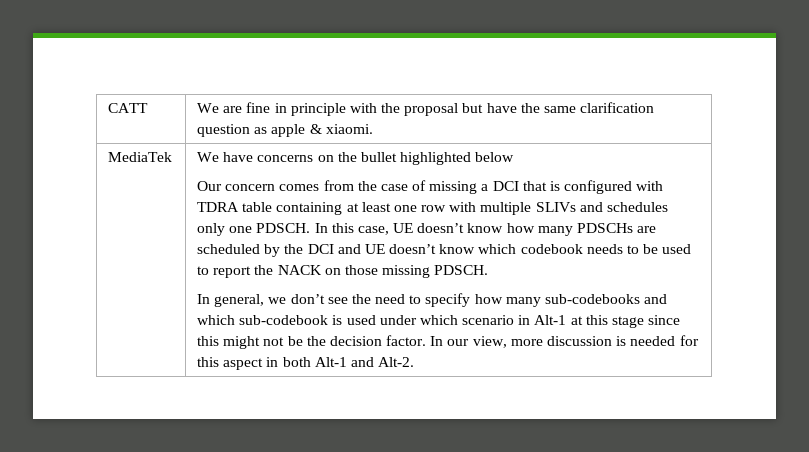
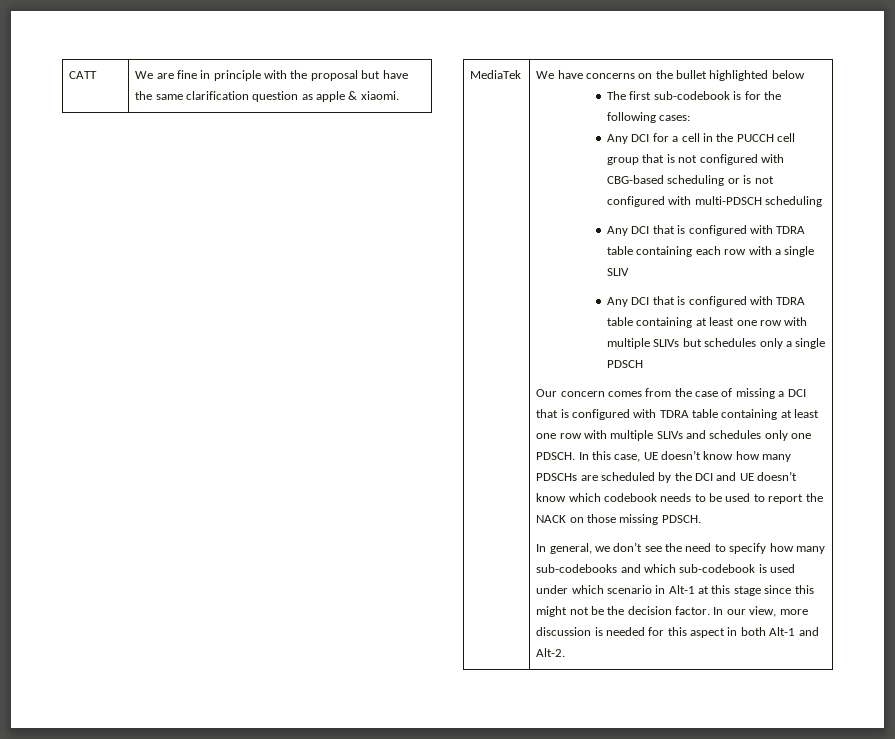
+ The first sub-codebook is for the following cases:
+ Any DCI for a cell in the PUCCH cell group that is not configured with CBG-based scheduling or is not configured with multi-PDSCH scheduling
+ Any DCI that is configured with TDRA table containing each row with a single SLIV
+ Any DCI that is configured with TDRA table containing at least one row with multiple SLIVs but schedules only a single PDSCH

